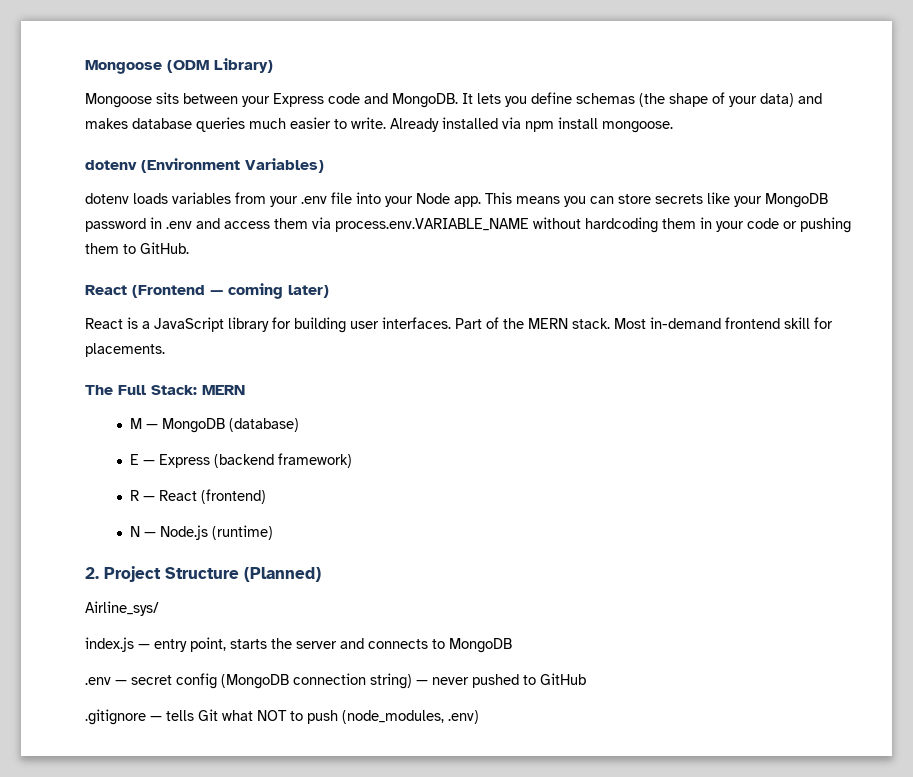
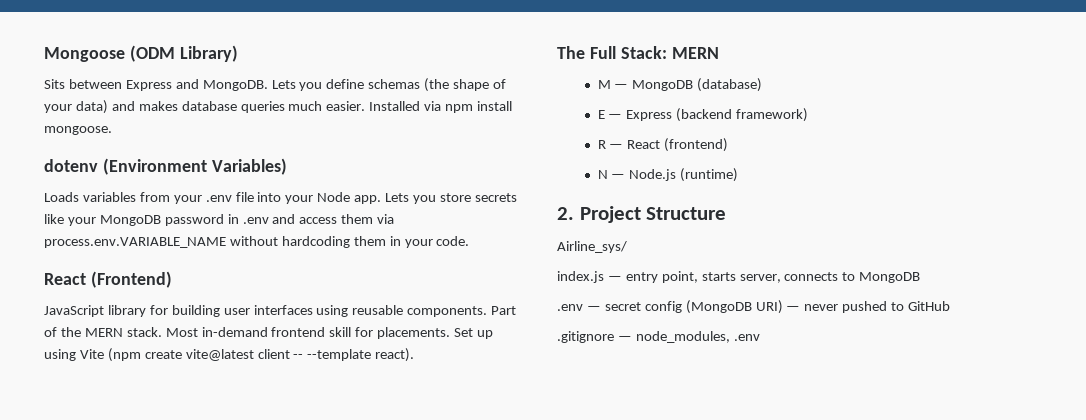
- Mongoose sits between your Express code and MongoDB. It lets you define schemas (the shape of your data) and makes database queries much easier to write. Already installed via npm install mongoose.
+ Sits between Express and MongoDB. Lets you define schemas (the shape of your data) and makes database queries much easier. Installed via npm install mongoose.
- dotenv loads variables from your .env file into your Node app.
+ Loads variables from your .env file into your Node app.
- This means you can store secrets like your MongoDB password in .env and access them via process.env.VARIABLE_NAME without hardcoding them in your code or pushing them to GitHub.
- React (Frontend — coming later)
- React is a JavaScript library for building user interfaces.
+ Lets you store secrets like your MongoDB password in .env and access them via process.env.VARIABLE_NAME without hardcoding them in your code.
+ React (Frontend)
+ JavaScript library for building user interfaces using reusable components.
+ Set up using Vite (npm create vite@latest client -- --template react).
- 2. Project Structure (Planned)
+ 2. Project Structure
- index.js — entry point, starts the server and connects to MongoDB
+ index.js — entry point, starts server, connects to MongoDB
- .env — secret config (MongoDB connection string) — never pushed to GitHub
+ .env — secret config (MongoDB URI) — never pushed to GitHub
- .gitignore — tells Git what NOT to push (node_modules, .env)
+ .gitignore — node_modules, .env

